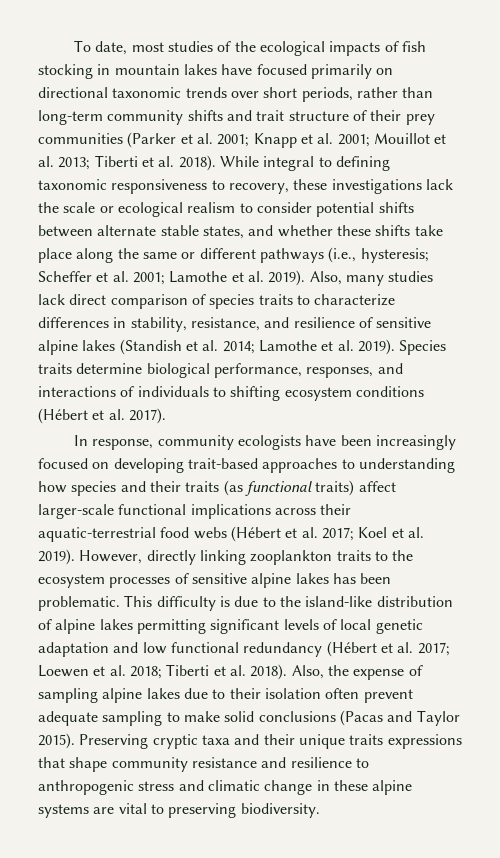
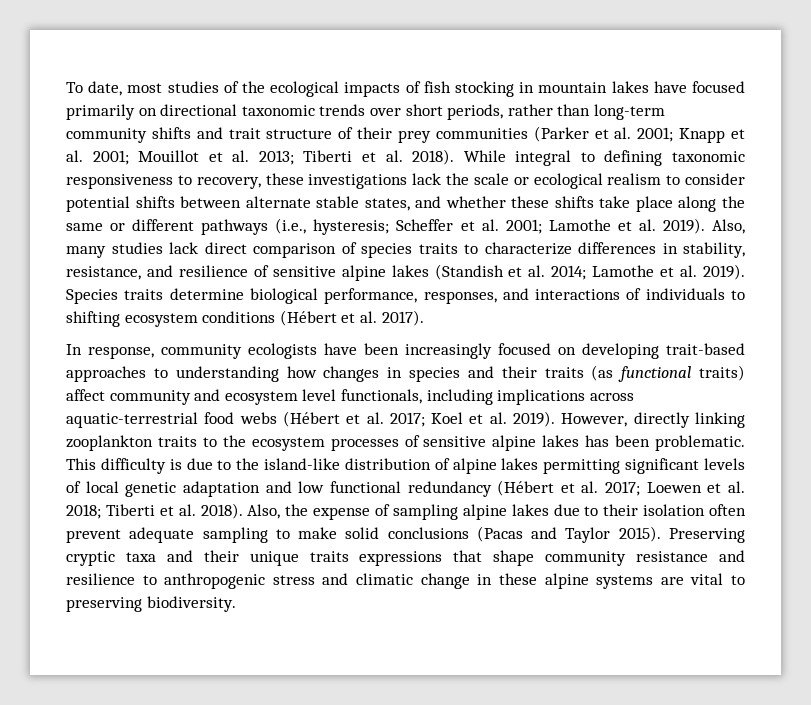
- In response, community ecologists have been increasingly focused on developing trait-based approaches to understanding how species and their traits (as functional traits) affect larger-scale functional implications across their aquatic-terrestrial food webs (Hébert et al. 2017; Koel et al. 2019).
+ In response, community ecologists have been increasingly focused on developing trait-based approaches to understanding how changes in species and their traits (as functional traits) affect community and ecosystem level functionals, including implications across aquatic-terrestrial food webs (Hébert et al. 2017; Koel et al. 2019).

